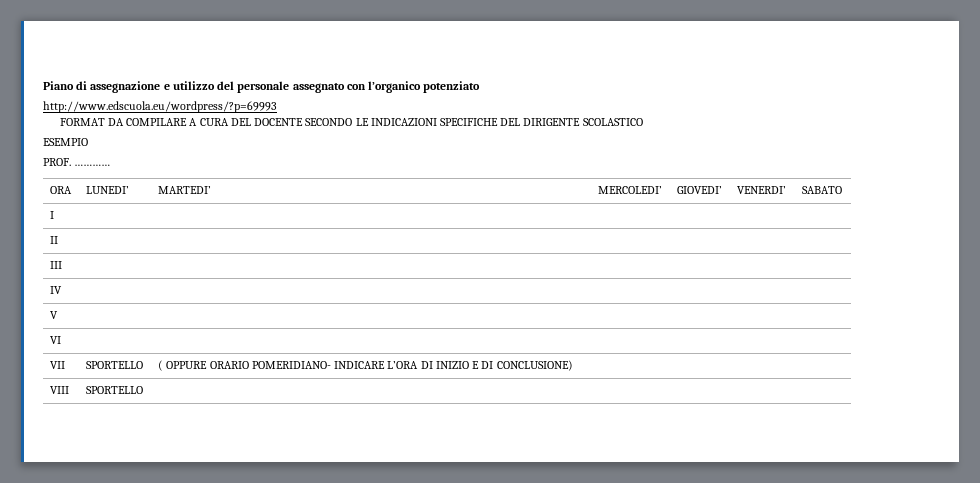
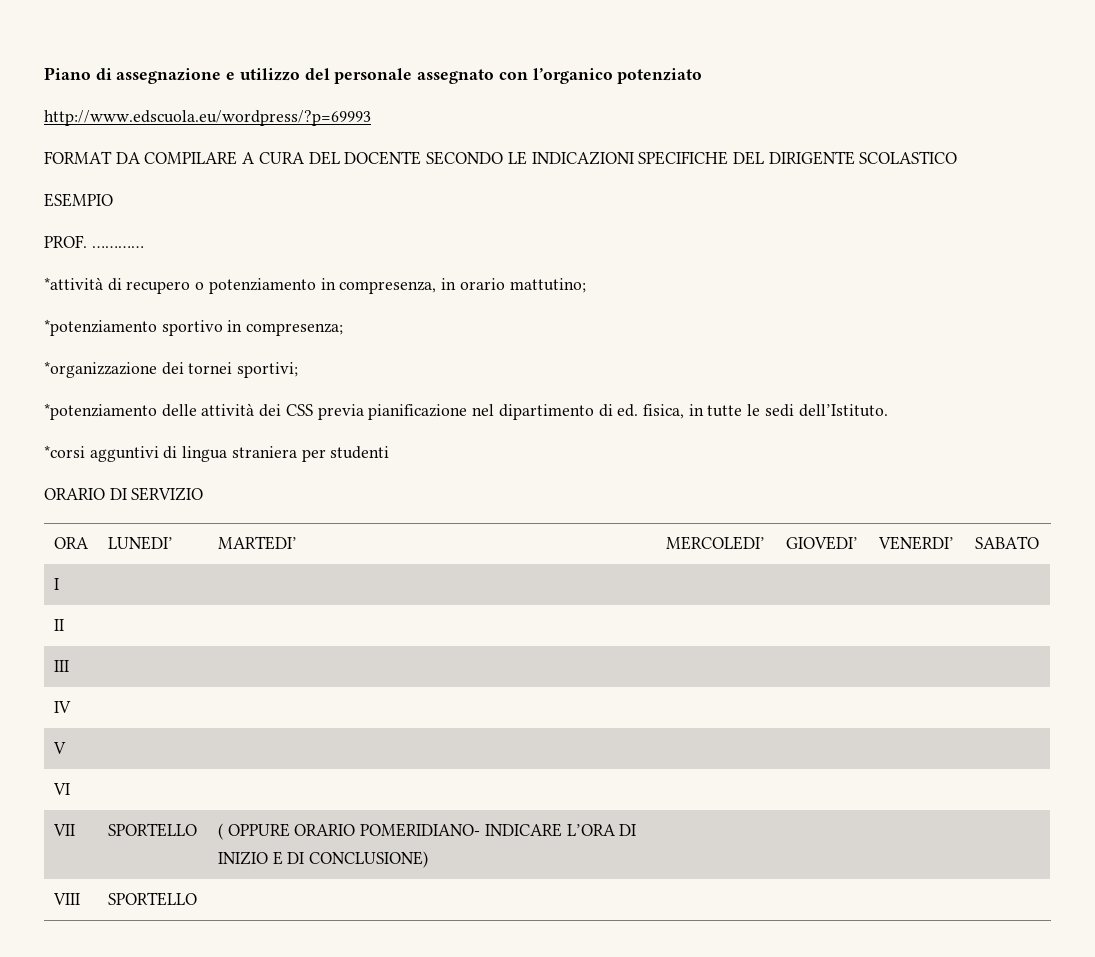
+ *attività di recupero o potenziamento in compresenza, in orario mattutino;
+ *potenziamento sportivo in compresenza;
+ *organizzazione dei tornei sportivi;
+ *potenziamento delle attività dei CSS previa pianificazione nel dipartimento di ed. fisica, in tutte le sedi dell’Istituto.
+ *corsi agguntivi di lingua straniera per studenti
+ ORARIO DI SERVIZIO

